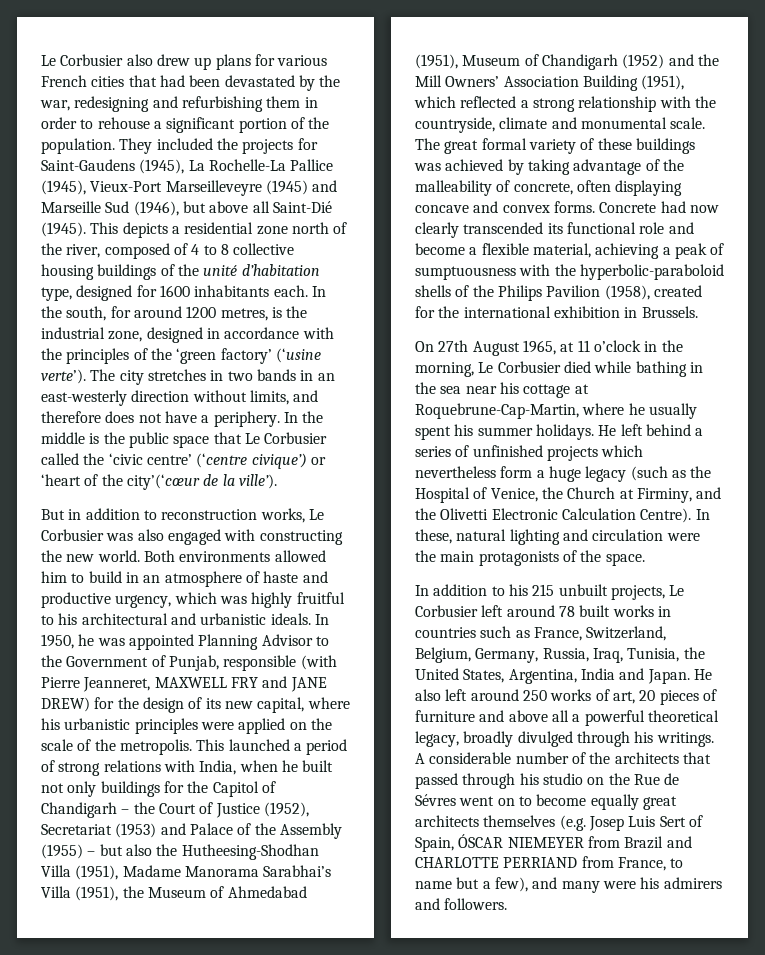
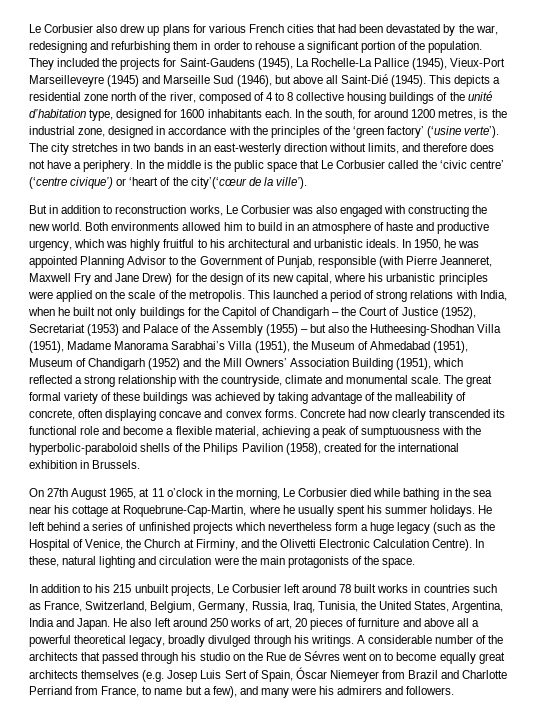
- In 1950, he was appointed Planning Advisor to the Government of Punjab, responsible (with Pierre Jeanneret, MAXWELL FRY and JANE DREW) for the design of its new capital, where his urbanistic principles were applied on the scale of the metropolis.
+ In 1950, he was appointed Planning Advisor to the Government of Punjab, responsible (with Pierre Jeanneret, Maxwell Fry and Jane Drew) for the design of its new capital, where his urbanistic principles were applied on the scale of the metropolis.
- A considerable number of the architects that passed through his studio on the Rue de Sévres went on to become equally great architects themselves (e.g. Josep Luis Sert of Spain, ÓSCAR NIEMEYER from Brazil and CHARLOTTE PERRIAND from France, to name but a few), and many were his admirers and followers.
+ A considerable number of the architects that passed through his studio on the Rue de Sévres went on to become equally great architects themselves (e.g. Josep Luis Sert of Spain, Óscar Niemeyer from Brazil and Charlotte Perriand from France, to name but a few), and many were his admirers and followers.

